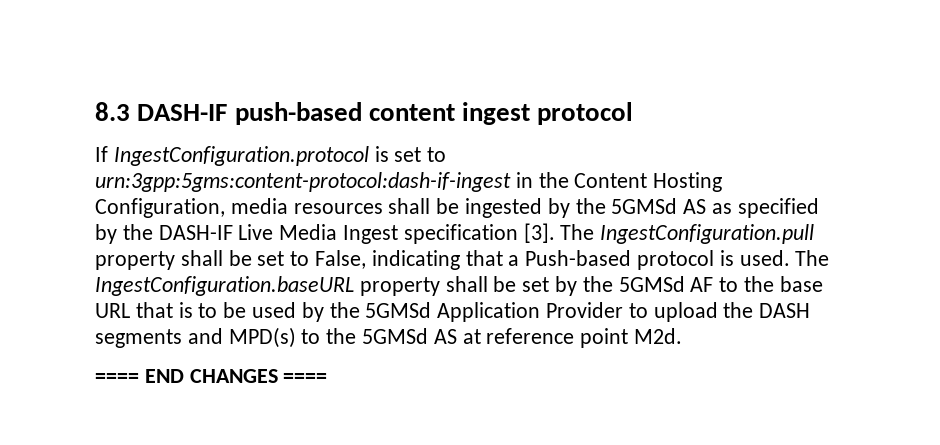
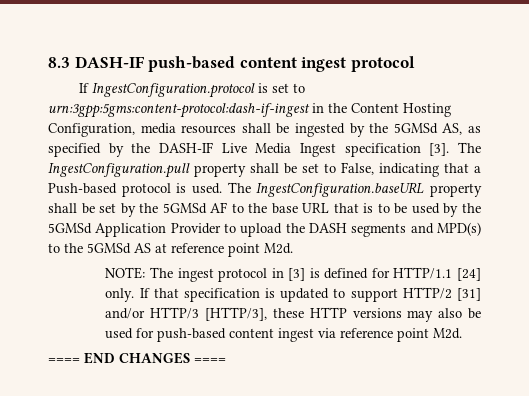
- If IngestConfiguration.protocol is set to urn:3gpp:5gms:content-protocol:dash-if-ingest in the Content Hosting Configuration, media resources shall be ingested by the 5GMSd AS as specified by the DASH-IF Live Media Ingest specification [3].
+ If IngestConfiguration.protocol is set to urn:3gpp:5gms:content-protocol:dash-if-ingest in the Content Hosting Configuration, media resources shall be ingested by the 5GMSd AS, as specified by the DASH-IF Live Media Ingest specification [3].
+ NOTE: The ingest protocol in [3] is defined for HTTP/1.1 [24] only. If that specification is updated to support HTTP/2 [31] and/or HTTP/3 [HTTP/3], these HTTP versions may also be used for push-based content ingest via reference point M2d.

